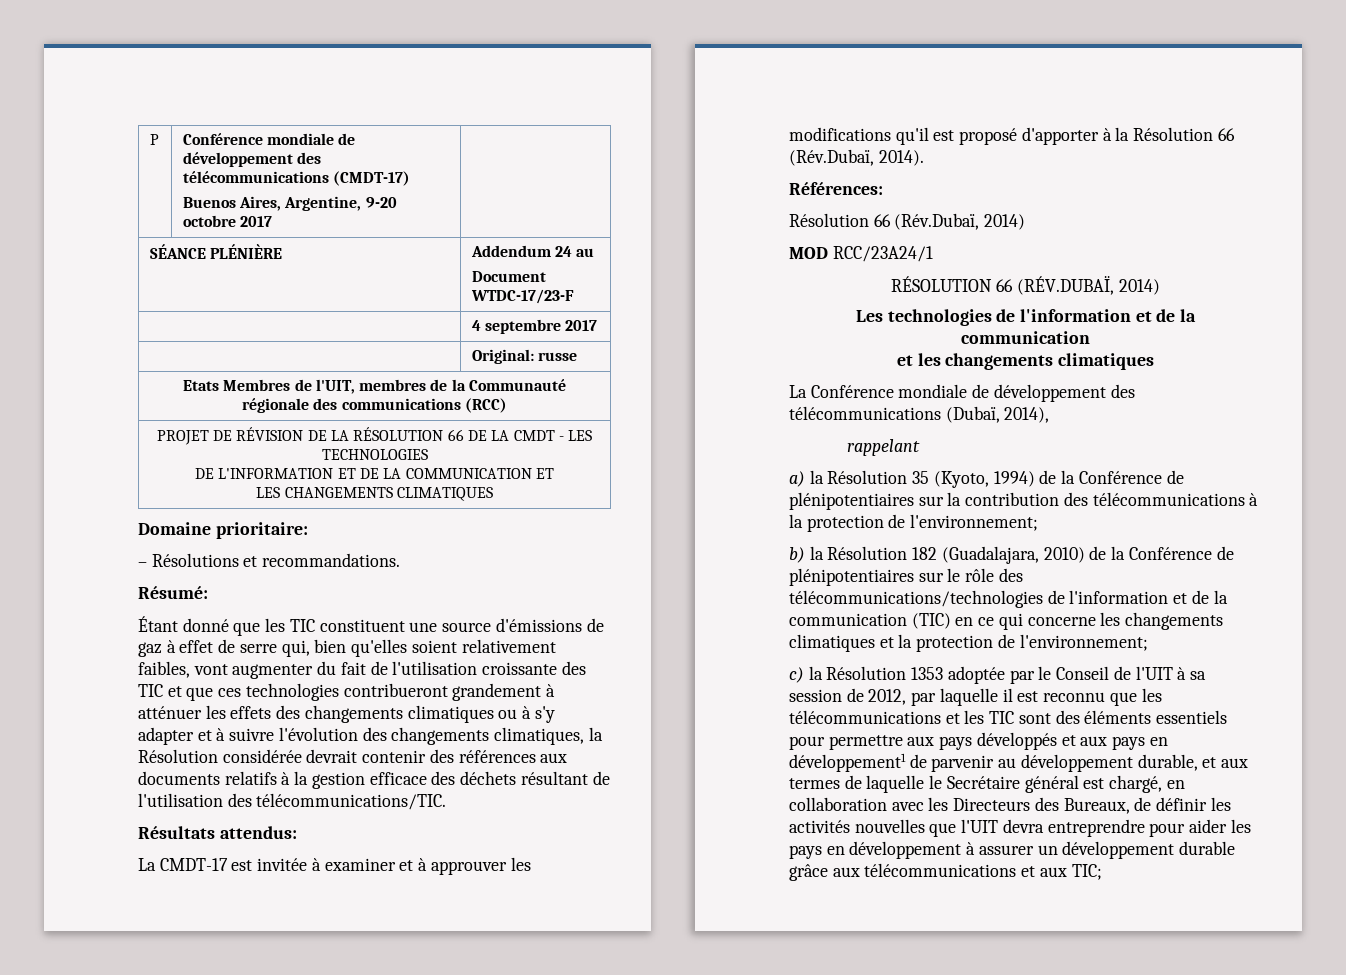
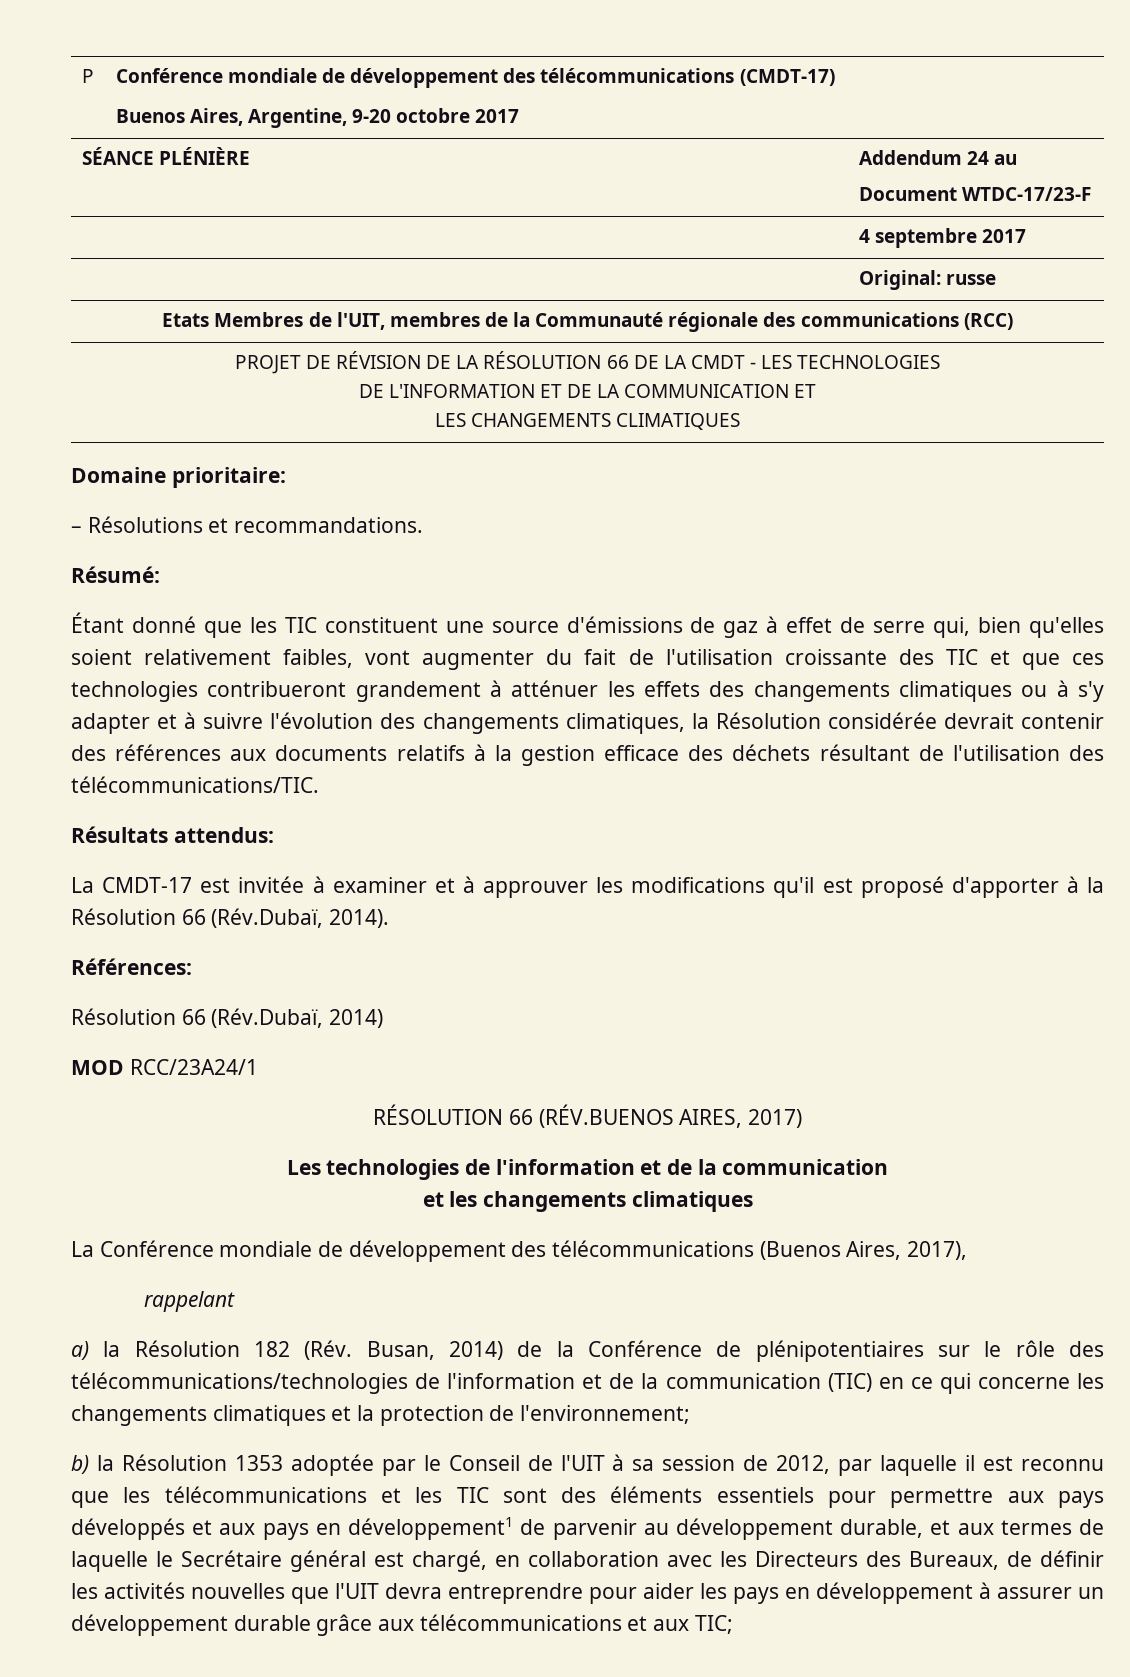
- RÉSOLUTION 66 (RÉV.DUBAÏ, 2014)
+ RÉSOLUTION 66 (RÉV.BUENOS AIRES, 2017)
- La Conférence mondiale de développement des télécommunications (Dubaï, 2014),
+ La Conférence mondiale de développement des télécommunications (Buenos Aires, 2017),
- a) la Résolution 35 (Kyoto, 1994) de la Conférence de plénipotentiaires sur la contribution des télécommunications à la protection de l'environnement;
- b) la Résolution 182 (Guadalajara, 2010) de la Conférence de plénipotentiaires sur le rôle des télécommunications/technologies de l'information et de la communication (TIC) en ce qui concerne les changements climatiques et la protection de l'environnement;
+ a) la Résolution 182 (Rév. Busan, 2014) de la Conférence de plénipotentiaires sur le rôle des télécommunications/technologies de l'information et de la communication (TIC) en ce qui concerne les changements climatiques et la protection de l'environnement;
- c) la Résolution 1353 adoptée par le Conseil de l'UIT à sa session de 2012, par laquelle il est reconnu que les télécommunications et les TIC sont des éléments essentiels pour permettre aux pays développés et aux pays en développement1 de parvenir au développement durable, et aux termes de laquelle le Secrétaire général est chargé, en collaboration avec les Directeurs des Bureaux, de définir les activités nouvelles que l'UIT devra entreprendre pour aider les pays en développement à assurer un développement durable grâce aux télécommunications et aux TIC;
+ b) la Résolution 1353 adoptée par le Conseil de l'UIT à sa session de 2012, par laquelle il est reconnu que les télécommunications et les TIC sont des éléments essentiels pour permettre aux pays développés et aux pays en développement1 de parvenir au développement durable, et aux termes de laquelle le Secrétaire général est chargé, en collaboration avec les Directeurs des Bureaux, de définir les activités nouvelles que l'UIT devra entreprendre pour aider les pays en développement à assurer un développement durable grâce aux télécommunications et aux TIC;

